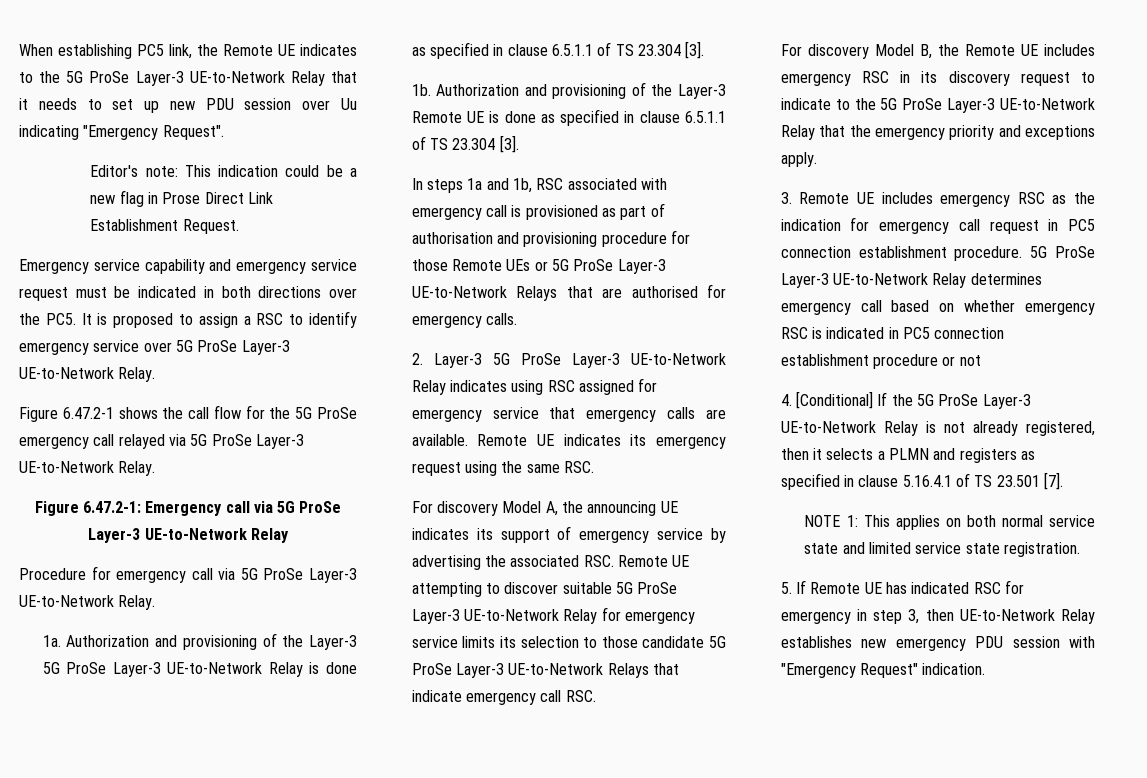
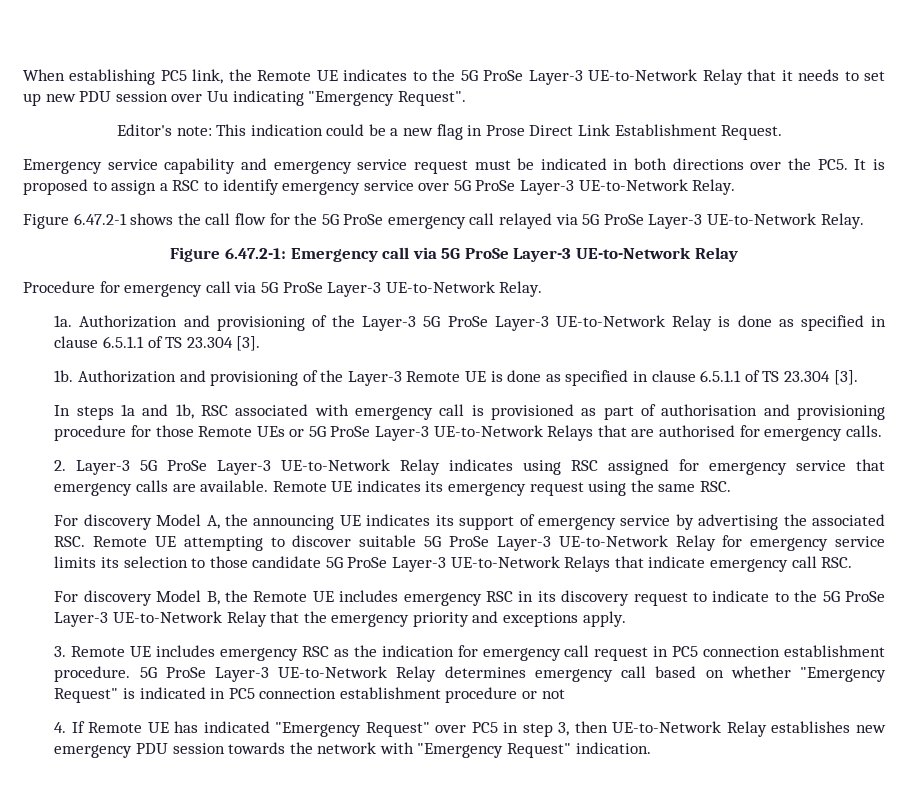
- 5G ProSe Layer-3 UE-to-Network Relay determines emergency call based on whether emergency RSC is indicated in PC5 connection establishment procedure or not
+ 5G ProSe Layer-3 UE-to-Network Relay determines emergency call based on whether "Emergency Request" is indicated in PC5 connection establishment procedure or not
- 4. [Conditional] If the 5G ProSe Layer-3 UE-to-Network Relay is not already registered, then it selects a PLMN and registers as specified in clause 5.16.4.1 of TS 23.501 [7].
- NOTE 1: This applies on both normal service state and limited service state registration.
- 5. If Remote UE has indicated RSC for emergency in step 3, then UE-to-Network Relay establishes new emergency PDU session with "Emergency Request" indication.
+ 4. If Remote UE has indicated "Emergency Request" over PC5 in step 3, then UE-to-Network Relay establishes new emergency PDU session towards the network with "Emergency Request" indication.

